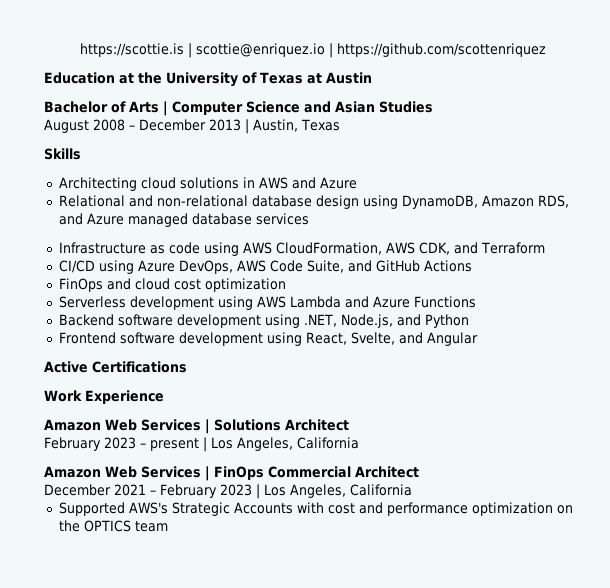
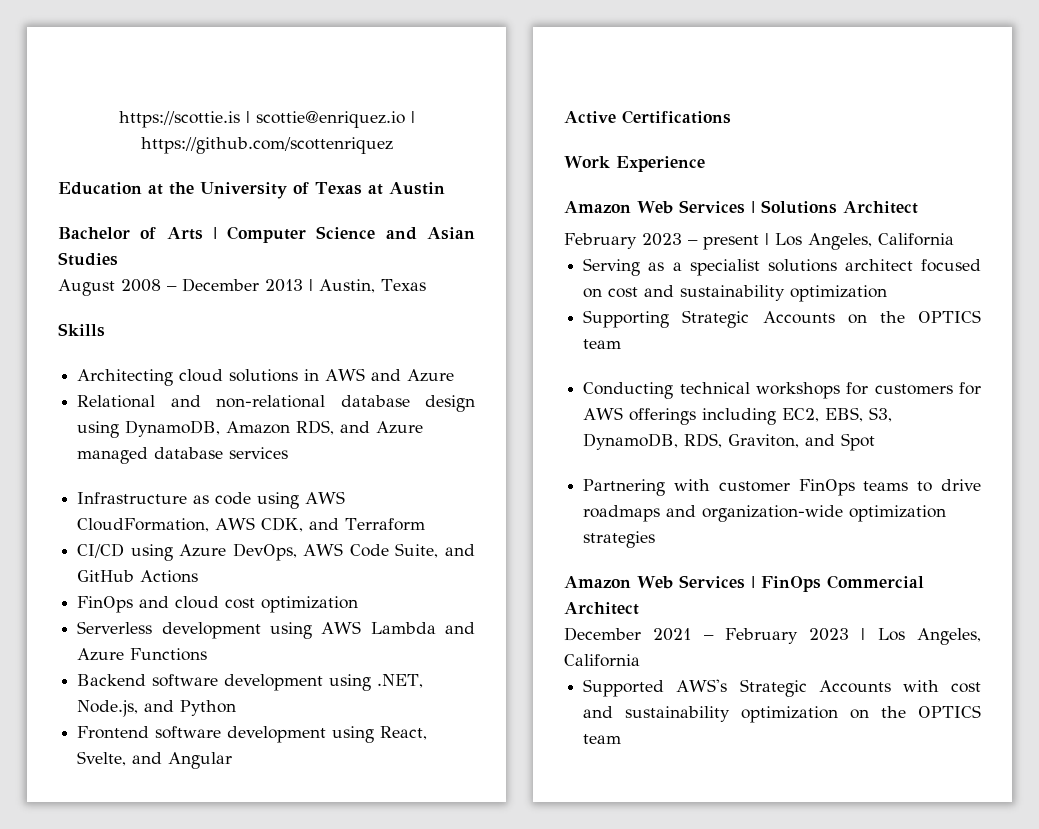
+ Serving as a specialist solutions architect focused on cost and sustainability optimization
+ Supporting Strategic Accounts on the OPTICS team
+ Conducting technical workshops for customers for AWS offerings including EC2, EBS, S3, DynamoDB, RDS, Graviton, and Spot
+ Partnering with customer FinOps teams to drive roadmaps and organization-wide optimization strategies
- Supported AWS's Strategic Accounts with cost and performance optimization on the OPTICS team
+ Supported AWS's Strategic Accounts with cost and sustainability optimization on the OPTICS team

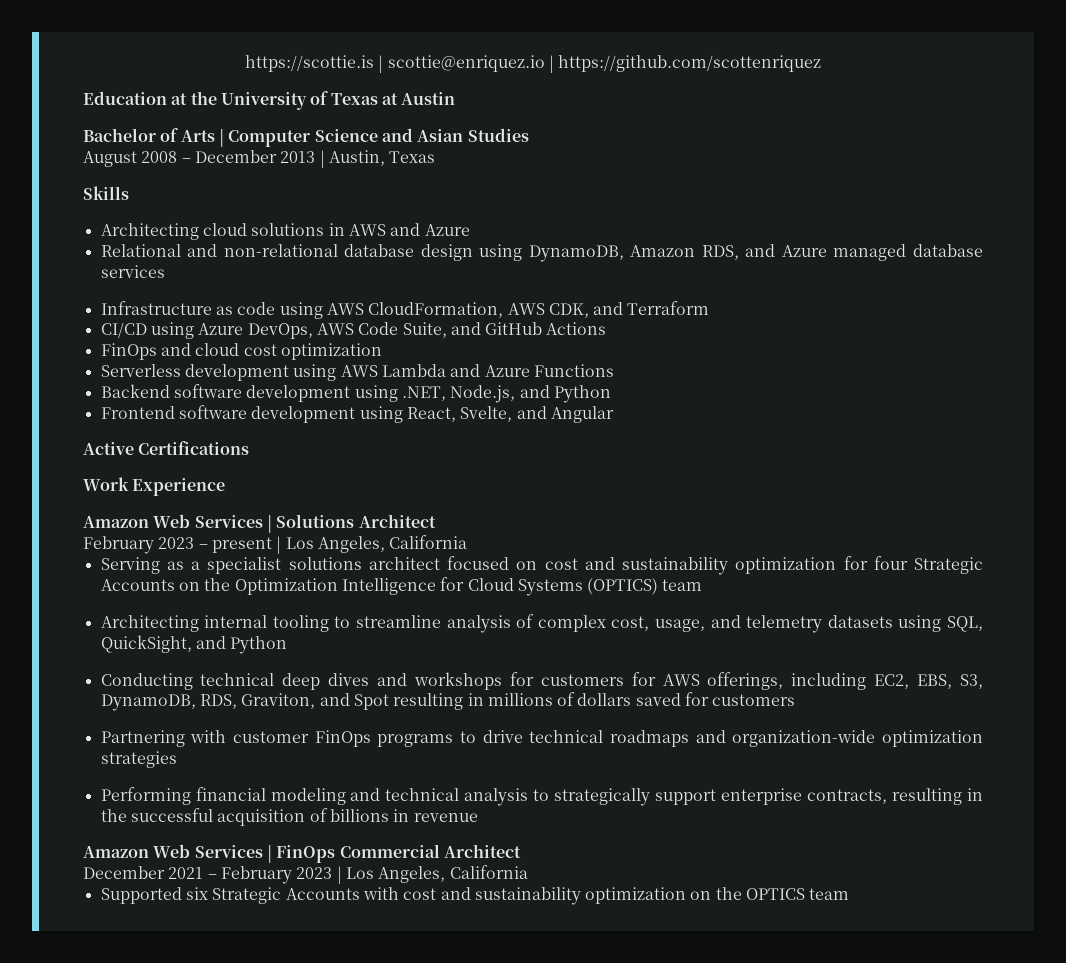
- Serving as a specialist solutions architect focused on cost and sustainability optimization
- Supporting Strategic Accounts on the OPTICS team
+ Serving as a specialist solutions architect focused on cost and sustainability optimization for four Strategic Accounts on the Optimization Intelligence for Cloud Systems (OPTICS) team
+ Architecting internal tooling to streamline analysis of complex cost, usage, and telemetry datasets using SQL, QuickSight, and Python
- Conducting technical workshops for customers for AWS offerings including EC2, EBS, S3, DynamoDB, RDS, Graviton, and Spot
+ Conducting technical deep dives and workshops for customers for AWS offerings, including EC2, EBS, S3, DynamoDB, RDS, Graviton, and Spot resulting in millions of dollars saved for customers
- Partnering with customer FinOps teams to drive roadmaps and organization-wide optimization strategies
+ Partnering with customer FinOps programs to drive technical roadmaps and organization-wide optimization strategies
+ Performing financial modeling and technical analysis to strategically support enterprise contracts, resulting in the successful acquisition of billions in revenue
- Supported AWS's Strategic Accounts with cost and sustainability optimization on the OPTICS team
+ Supported six Strategic Accounts with cost and sustainability optimization on the OPTICS team

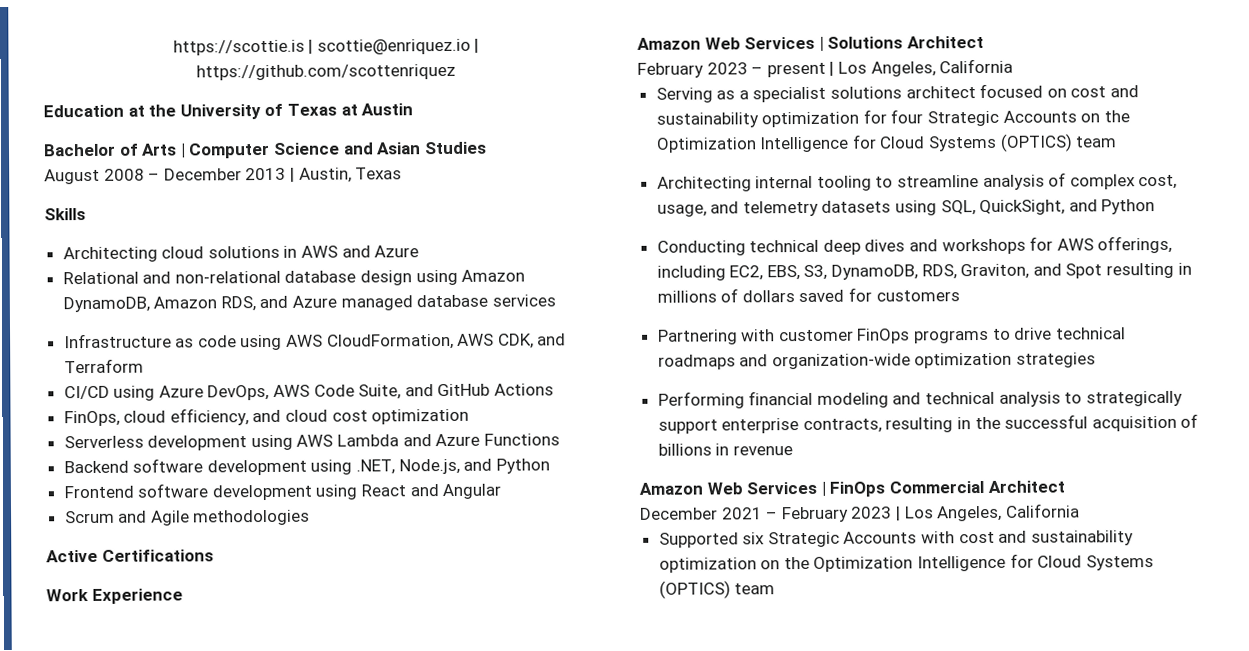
- Relational and non-relational database design using DynamoDB, Amazon RDS, and Azure managed database services
+ Relational and non-relational database design using Amazon DynamoDB, Amazon RDS, and Azure managed database services
- FinOps and cloud cost optimization
+ FinOps, cloud efficiency, and cloud cost optimization
- Frontend software development using React, Svelte, and Angular
+ Frontend software development using React and Angular
+ Scrum and Agile methodologies
- Conducting technical deep dives and workshops for customers for AWS offerings, including EC2, EBS, S3, DynamoDB, RDS, Graviton, and Spot resulting in millions of dollars saved for customers
+ Conducting technical deep dives and workshops for AWS offerings, including EC2, EBS, S3, DynamoDB, RDS, Graviton, and Spot resulting in millions of dollars saved for customers
- Supported six Strategic Accounts with cost and sustainability optimization on the OPTICS team
+ Supported six Strategic Accounts with cost and sustainability optimization on the Optimization Intelligence for Cloud Systems (OPTICS) team

